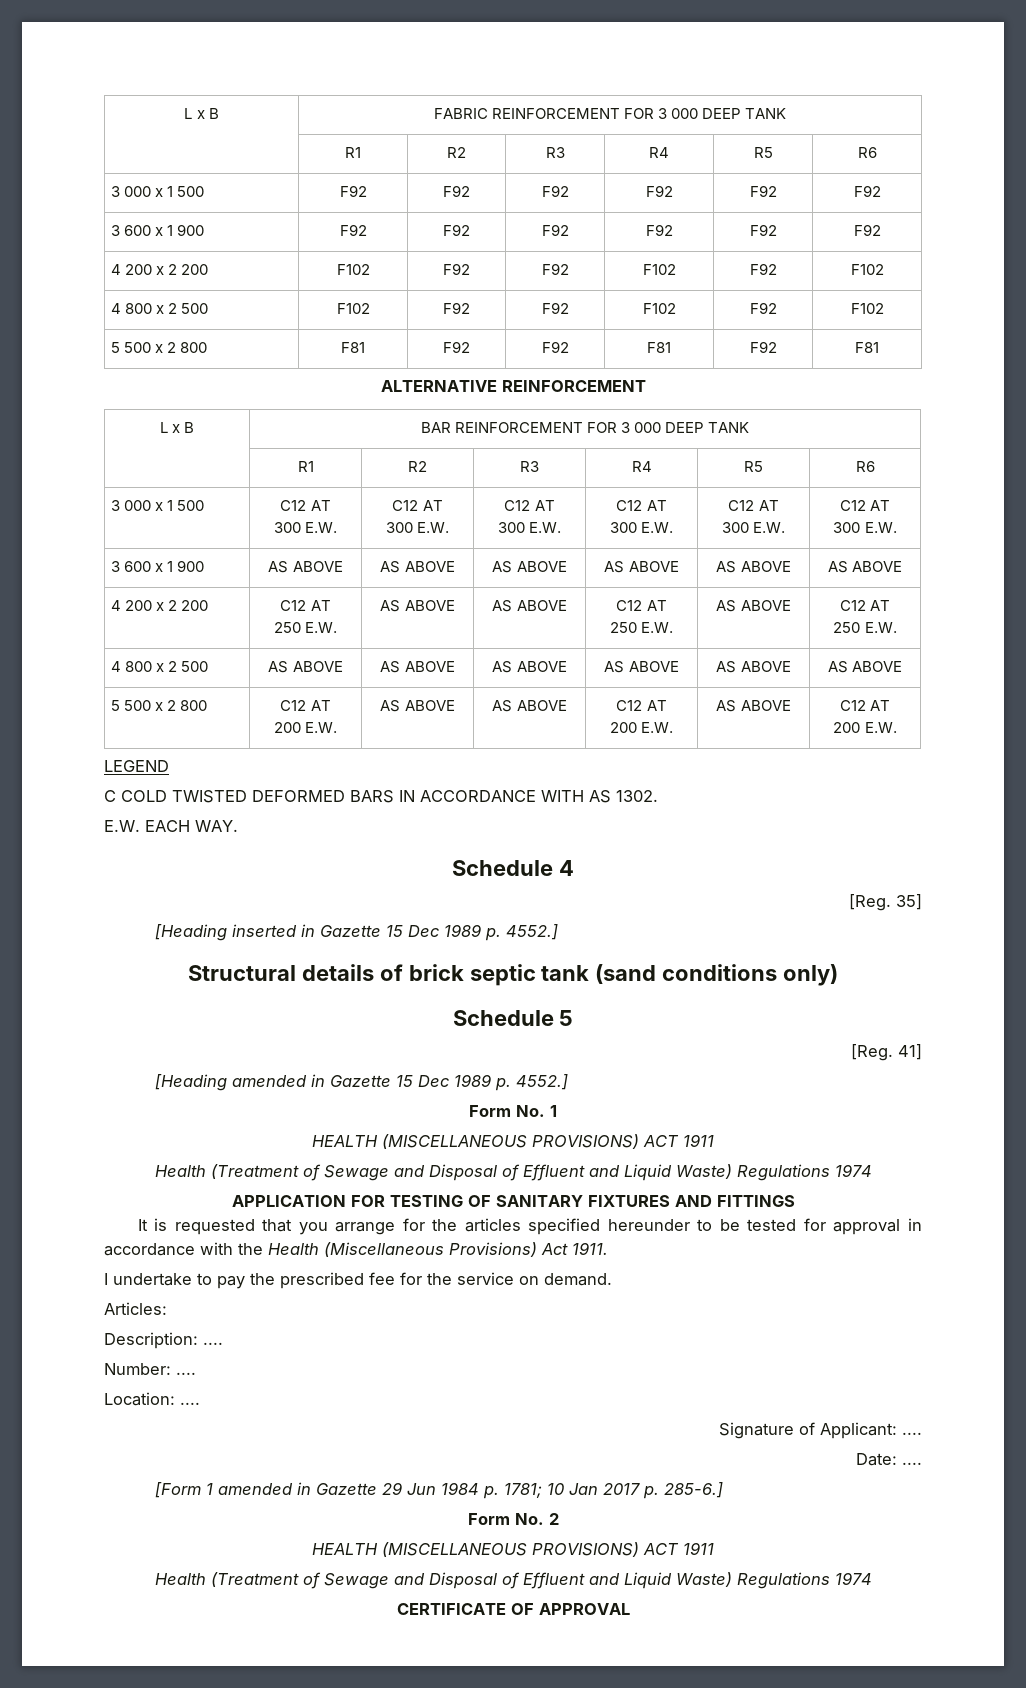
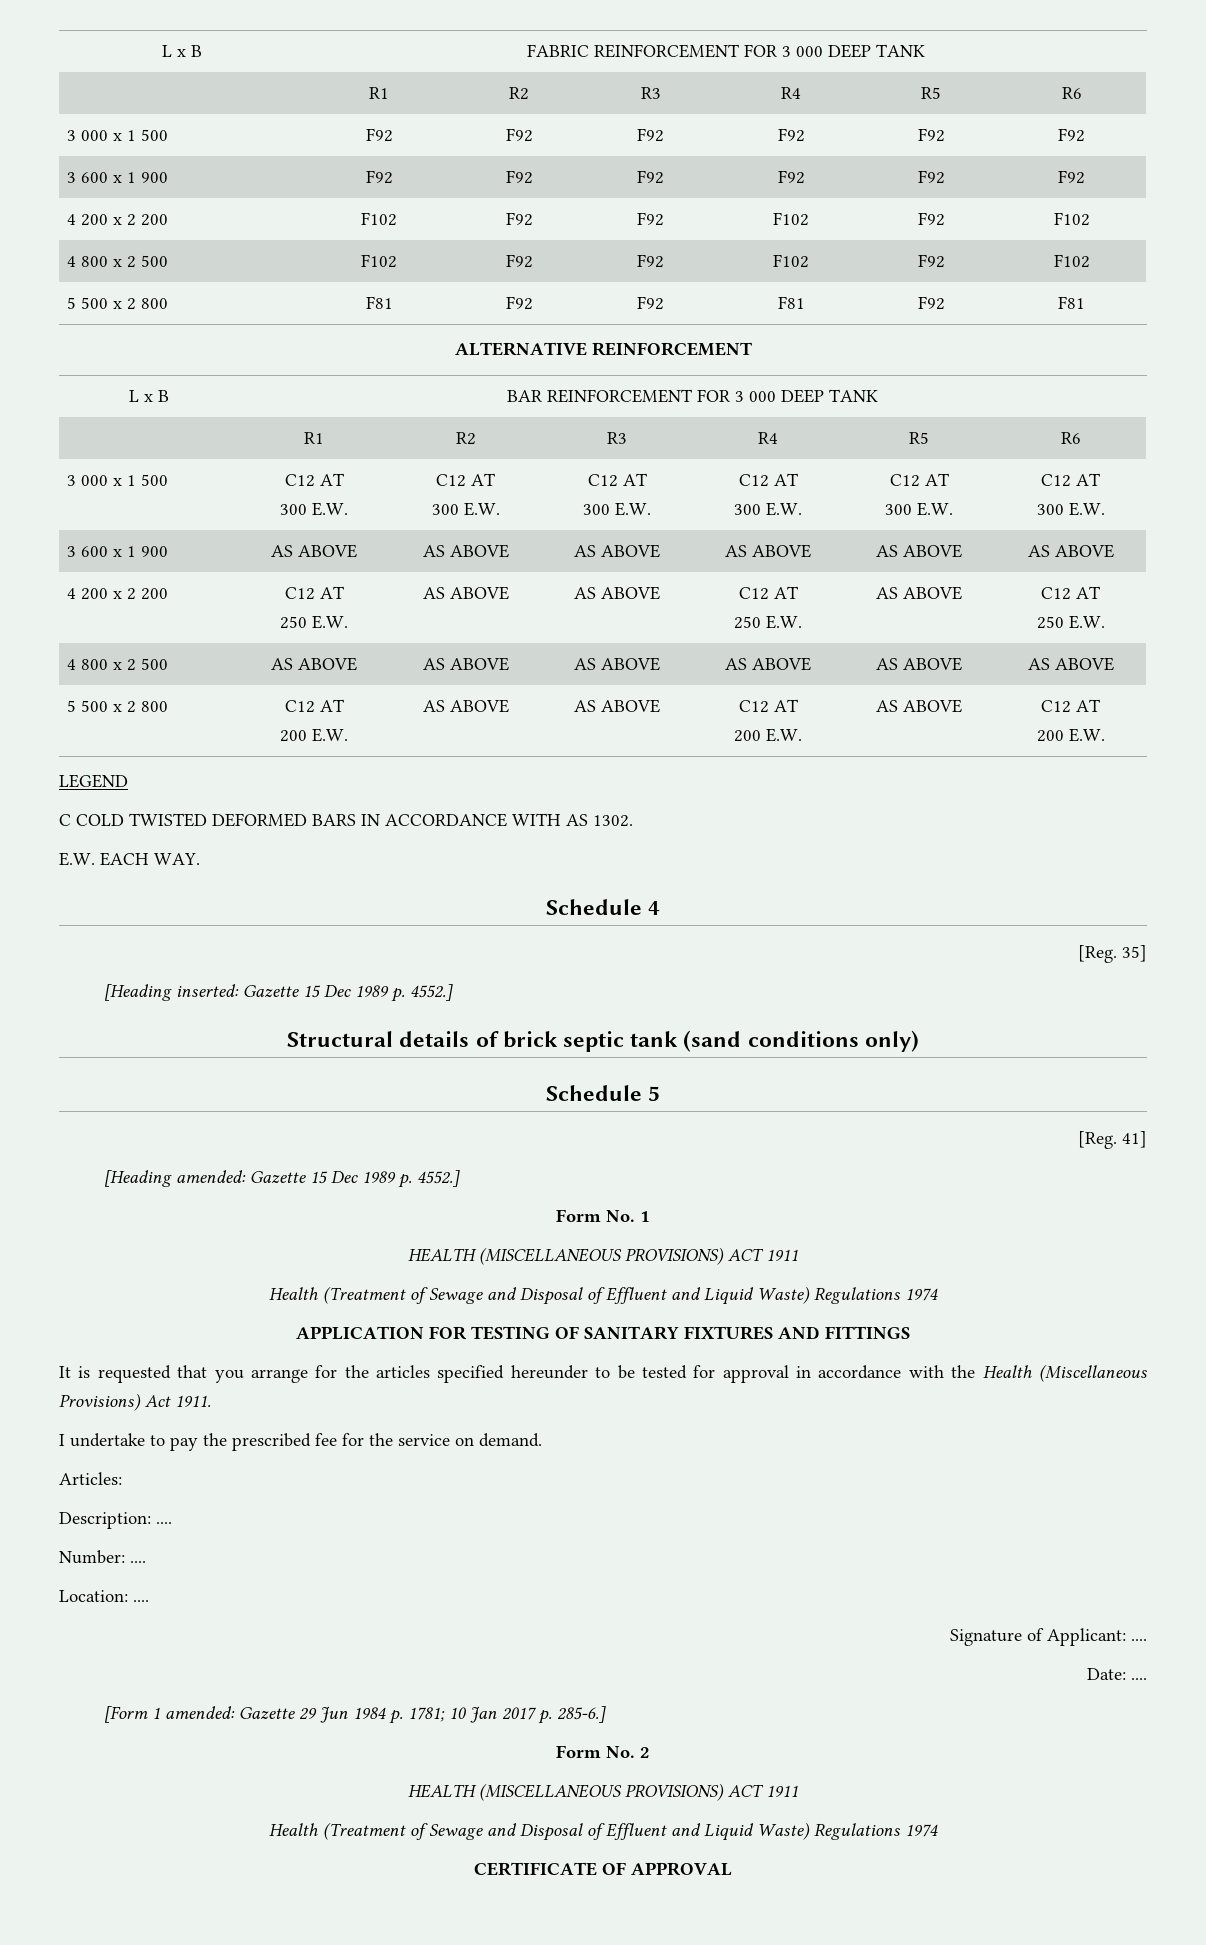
- [Heading inserted in Gazette 15 Dec 1989 p. 4552.]
+ [Heading inserted: Gazette 15 Dec 1989 p. 4552.]
- [Heading amended in Gazette 15 Dec 1989 p. 4552.]
+ [Heading amended: Gazette 15 Dec 1989 p. 4552.]
- [Form 1 amended in Gazette 29 Jun 1984 p. 1781; 10 Jan 2017 p. 285-6.]
+ [Form 1 amended: Gazette 29 Jun 1984 p. 1781; 10 Jan 2017 p. 285-6.]

